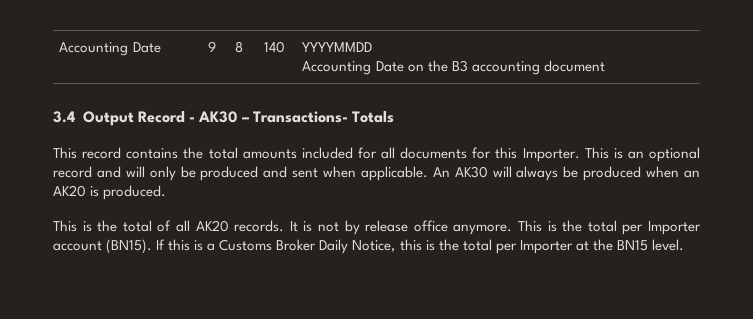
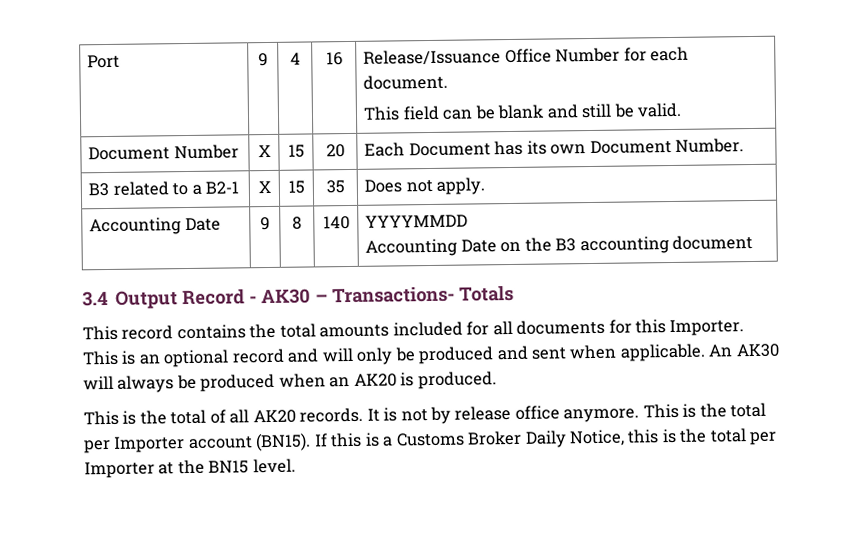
+ Port | 9 | 4 | 16 | Release/Issuance Office Number for each document.
+ This field can be blank and still be valid.
+ Document Number | X | 15 | 20 | Each Document has its own Document Number.
+ B3 related to a B2-1 | X | 15 | 35 | Does not apply.

